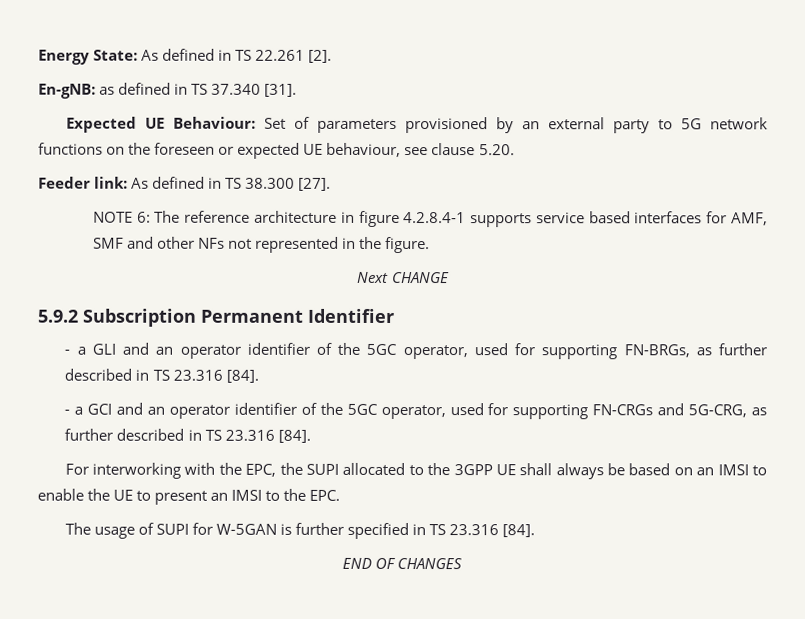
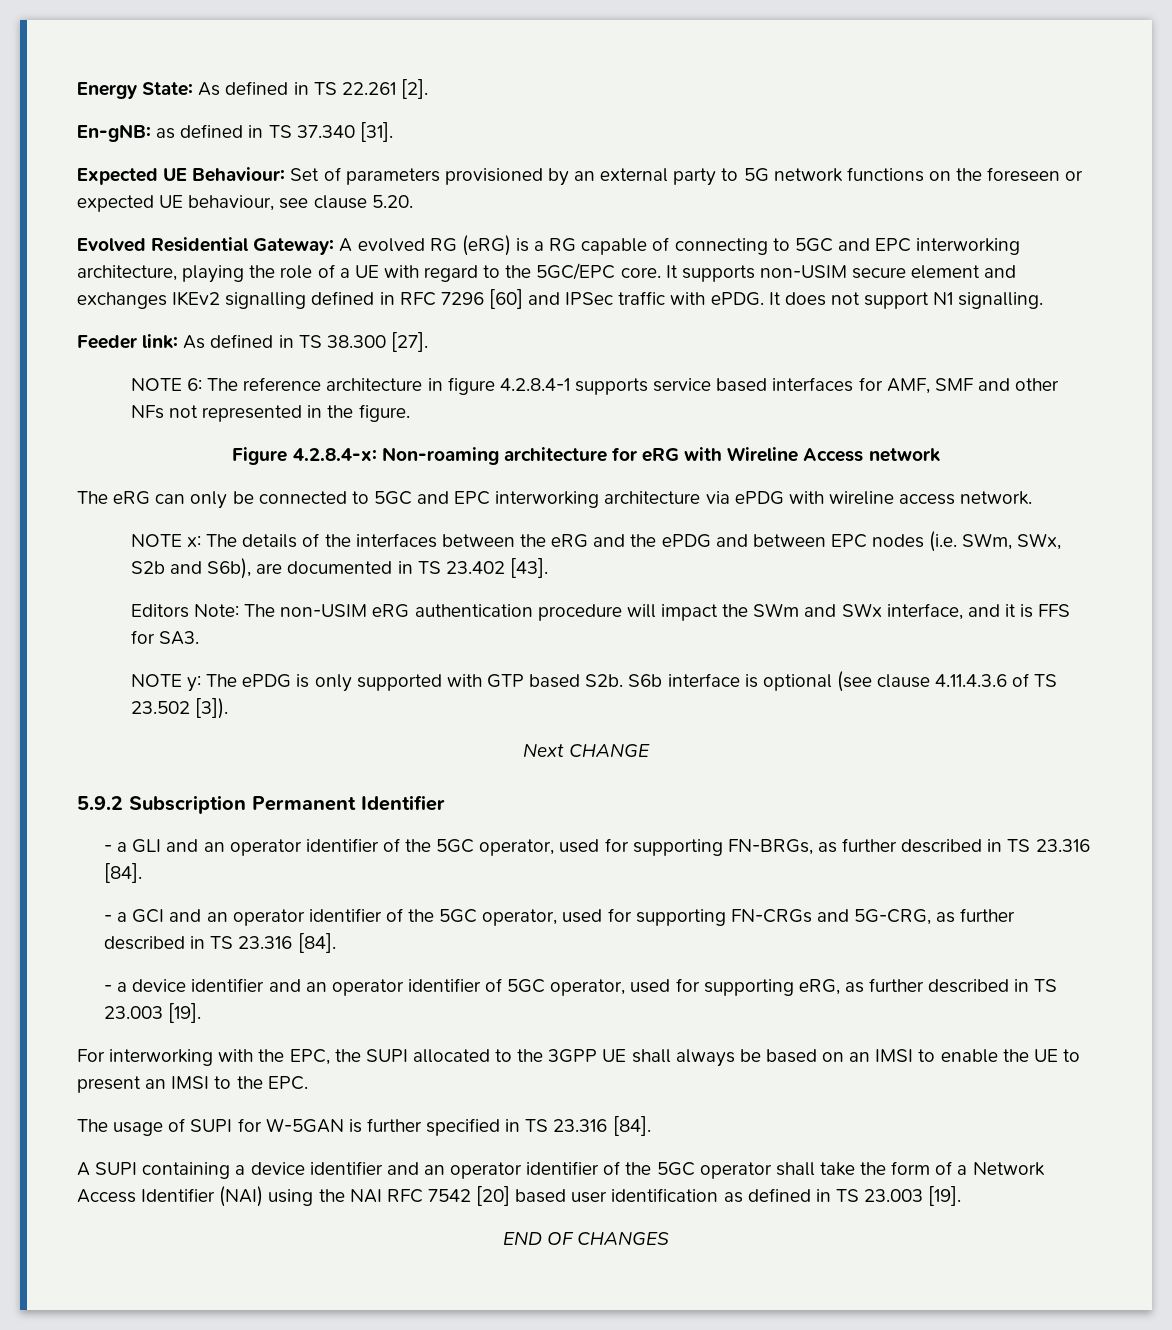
+ Evolved Residential Gateway: A evolved RG (eRG) is a RG capable of connecting to 5GC and EPC interworking architecture, playing the role of a UE with regard to the 5GC/EPC core. It supports non-USIM secure element and exchanges IKEv2 signalling defined in RFC 7296 [60] and IPSec traffic with ePDG. It does not support N1 signalling.
+ Figure 4.2.8.4-x: Non-roaming architecture for eRG with Wireline Access network
+ The eRG can only be connected to 5GC and EPC interworking architecture via ePDG with wireline access network.
+ NOTE x: The details of the interfaces between the eRG and the ePDG and between EPC nodes (i.e. SWm, SWx, S2b and S6b), are documented in TS 23.402 [43].
+ Editors Note: The non-USIM eRG authentication procedure will impact the SWm and SWx interface, and it is FFS for SA3.
+ NOTE y: The ePDG is only supported with GTP based S2b. S6b interface is optional (see clause 4.11.4.3.6 of TS 23.502 [3]).
+ - a device identifier and an operator identifier of 5GC operator, used for supporting eRG, as further described in TS 23.003 [19].
+ A SUPI containing a device identifier and an operator identifier of the 5GC operator shall take the form of a Network Access Identifier (NAI) using the NAI RFC 7542 [20] based user identification as defined in TS 23.003 [19].

